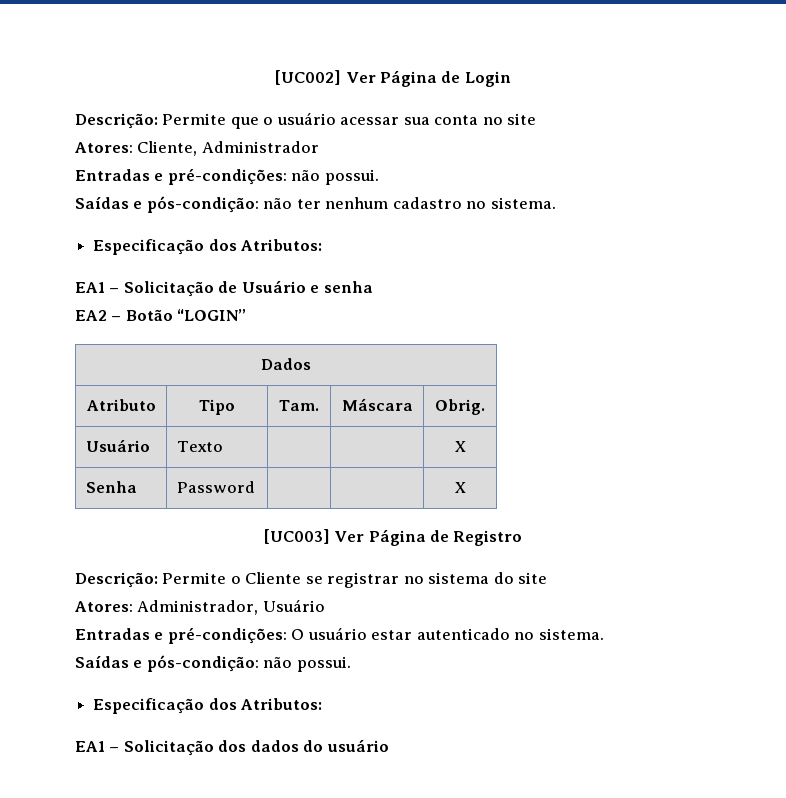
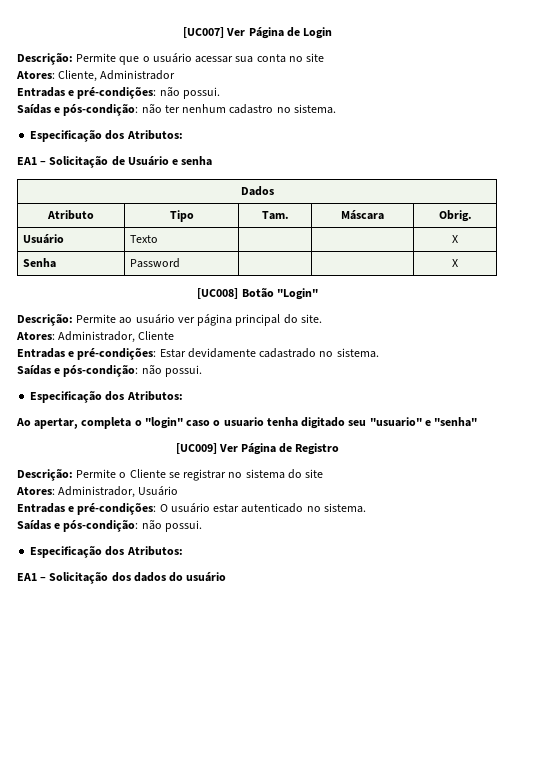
- [UC002] Ver Página de Login
+ [UC007] Ver Página de Login
- EA2 – Botão “LOGIN”
- [UC003] Ver Página de Registro
+ [UC008] Botão "Login"
+ Descrição: Permite ao usuário ver página principal do site.
+ Atores: Administrador, Cliente
+ Entradas e pré-condições: Estar devidamente cadastrado no sistema.
+ Saídas e pós-condição: não possui.
+ Especificação dos Atributos:
+ Ao apertar, completa o "login" caso o usuario tenha digitado seu "usuario" e "senha"
+ [UC009] Ver Página de Registro

